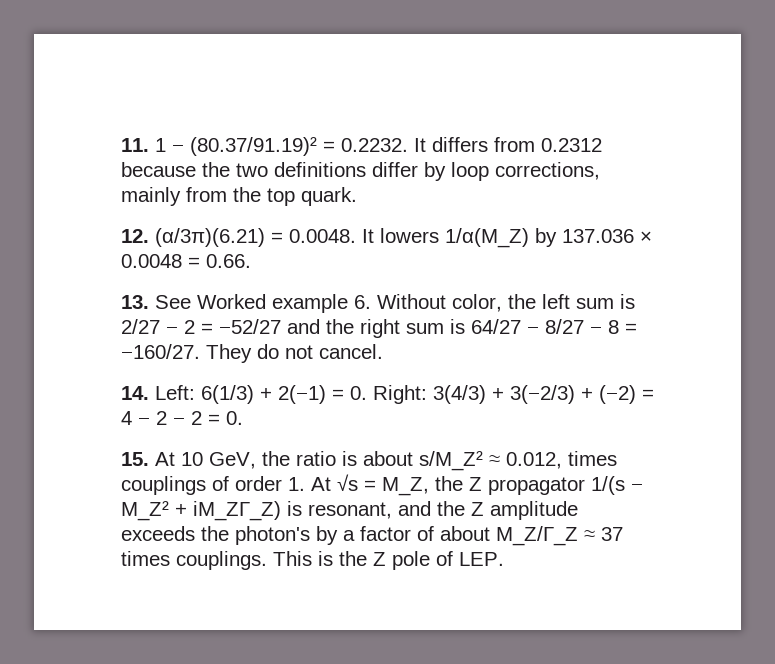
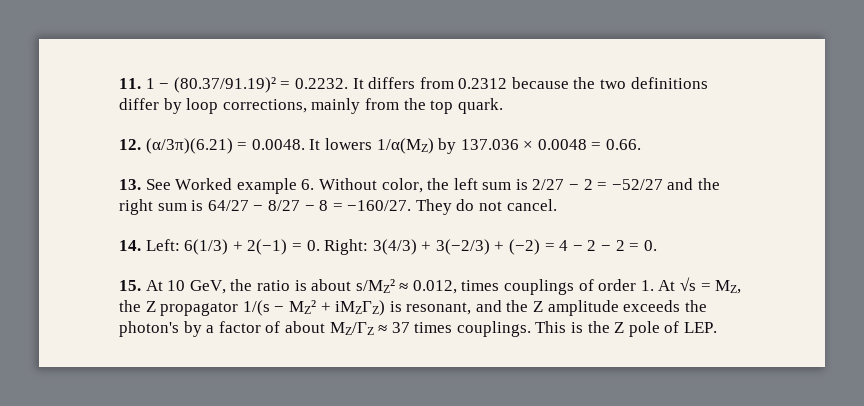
- 12. (α/3π)(6.21) = 0.0048. It lowers 1/α(M_Z) by 137.036 × 0.0048 = 0.66.
+ 12. (α/3π)(6.21) = 0.0048. It lowers 1/α(MZ) by 137.036 × 0.0048 = 0.66.
- 15. At 10 GeV, the ratio is about s/M_Z² ≈ 0.012, times couplings of order 1. At √s = M_Z, the Z propagator 1/(s − M_Z² + iM_ZΓ_Z) is resonant, and the Z amplitude exceeds the photon's by a factor of about M_Z/Γ_Z ≈ 37 times couplings.
+ 15. At 10 GeV, the ratio is about s/MZ² ≈ 0.012, times couplings of order 1. At √s = MZ, the Z propagator 1/(s − MZ² + iMZΓZ) is resonant, and the Z amplitude exceeds the photon's by a factor of about MZ/ΓZ ≈ 37 times couplings.

